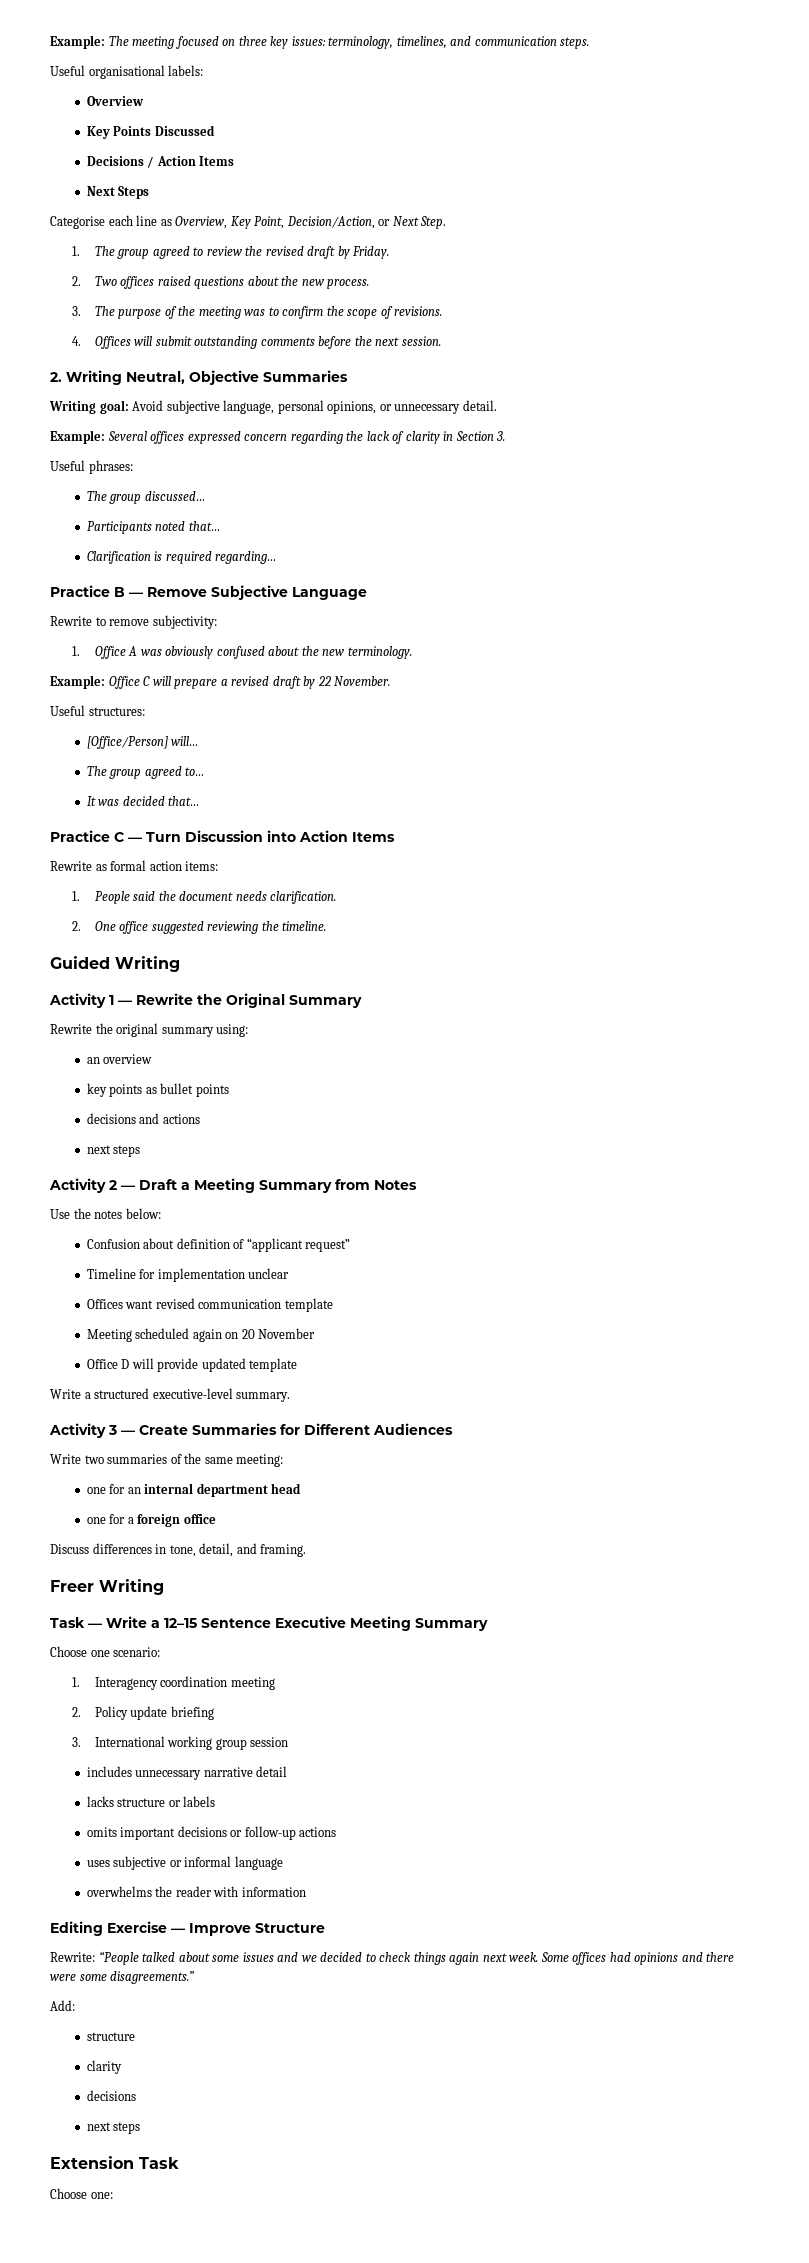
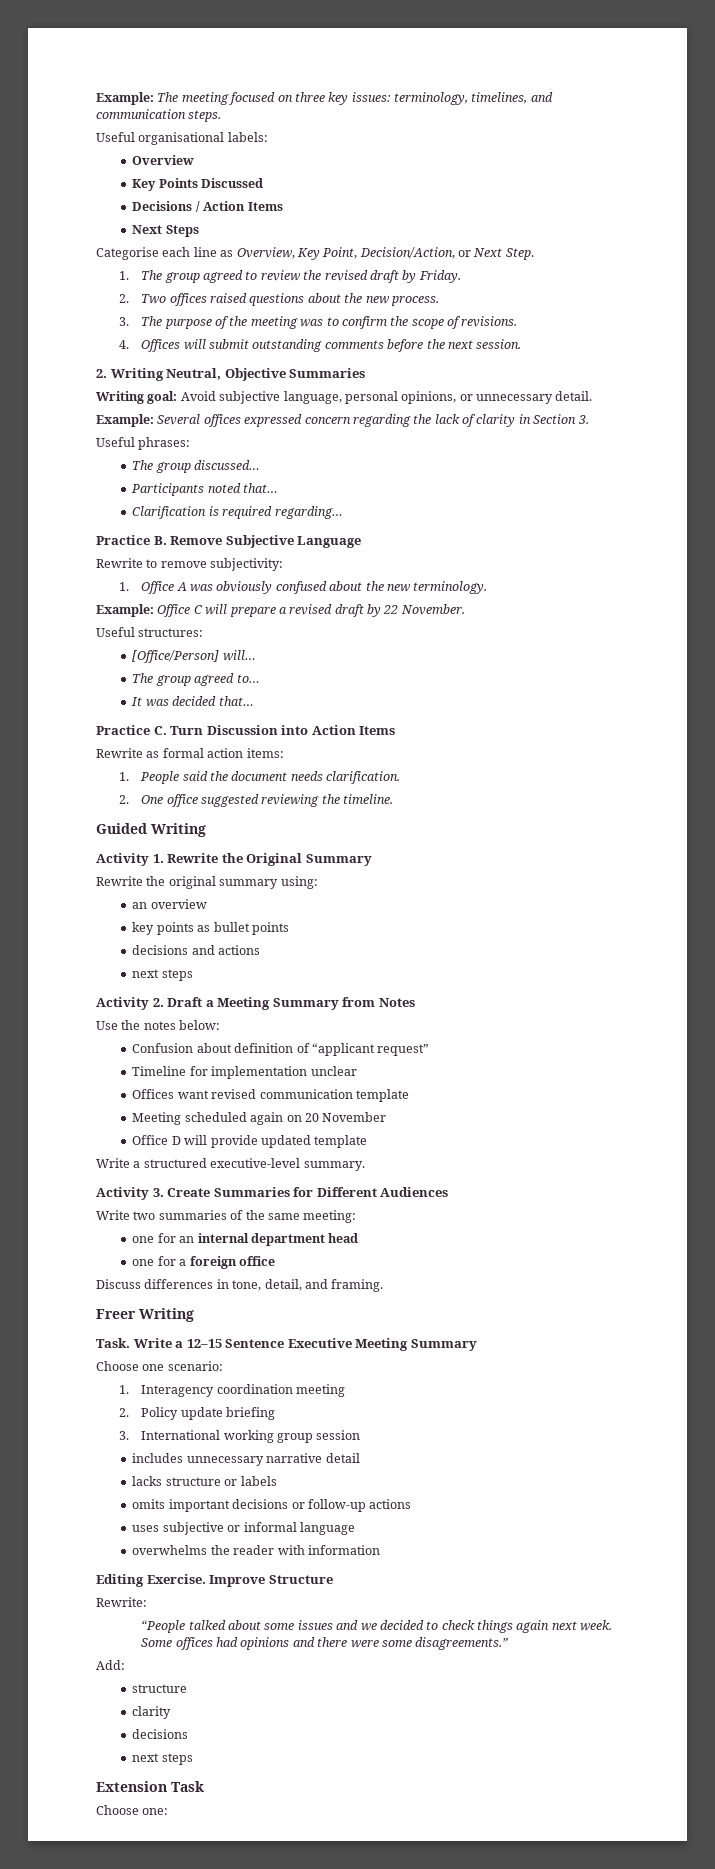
- Practice B — Remove Subjective Language
+ Practice B. Remove Subjective Language
- Practice C — Turn Discussion into Action Items
+ Practice C. Turn Discussion into Action Items
- Activity 1 — Rewrite the Original Summary
+ Activity 1. Rewrite the Original Summary
- Activity 2 — Draft a Meeting Summary from Notes
+ Activity 2. Draft a Meeting Summary from Notes
- Activity 3 — Create Summaries for Different Audiences
+ Activity 3. Create Summaries for Different Audiences
- Task — Write a 12–15 Sentence Executive Meeting Summary
+ Task. Write a 12–15 Sentence Executive Meeting Summary
- Editing Exercise — Improve Structure
+ Editing Exercise. Improve Structure
- Rewrite: “People talked about some issues and we decided to check things again next week.
+ Rewrite:
+ “People talked about some issues and we decided to check things again next week.

